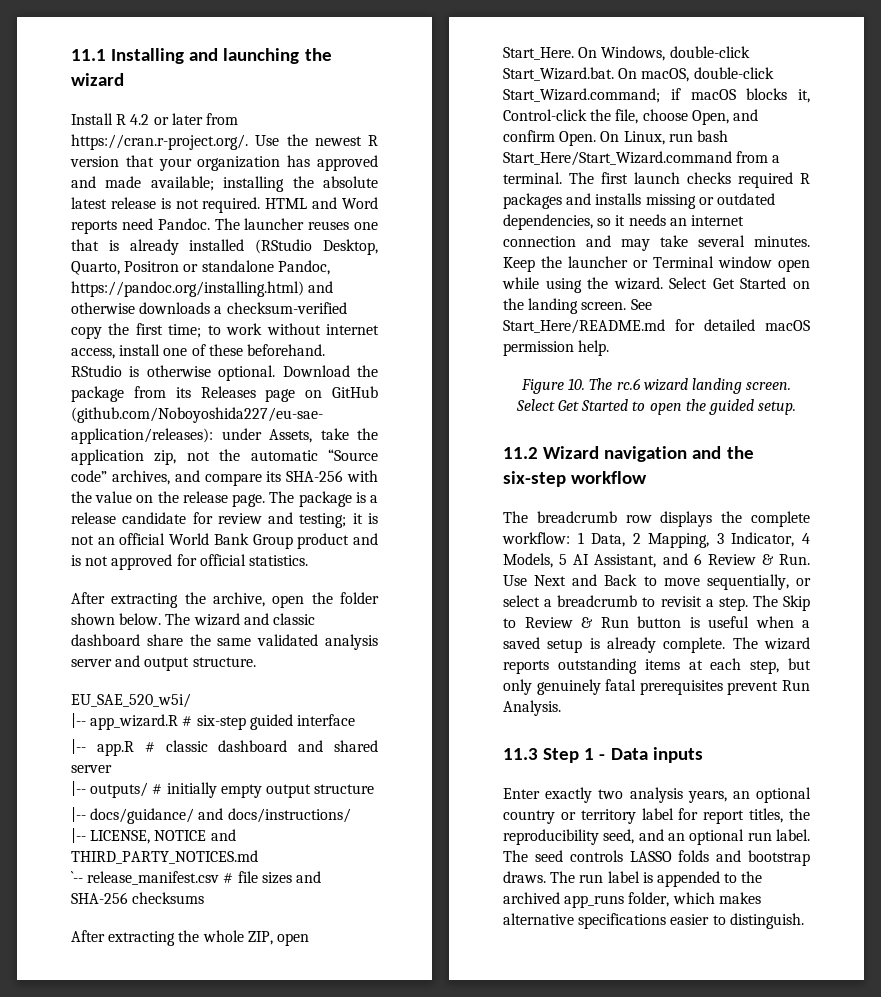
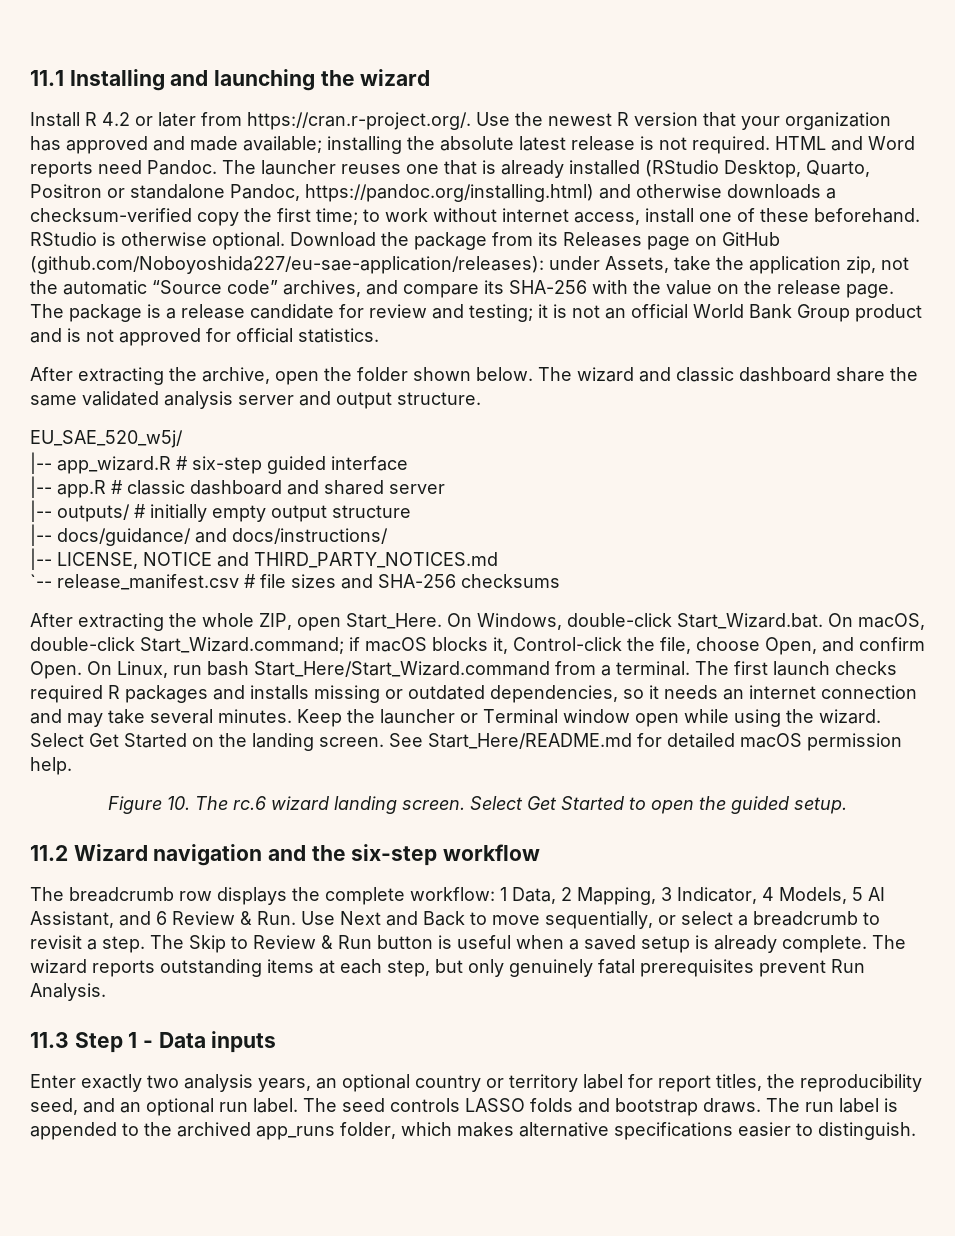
- EU_SAE_520_w5i/
+ EU_SAE_520_w5j/

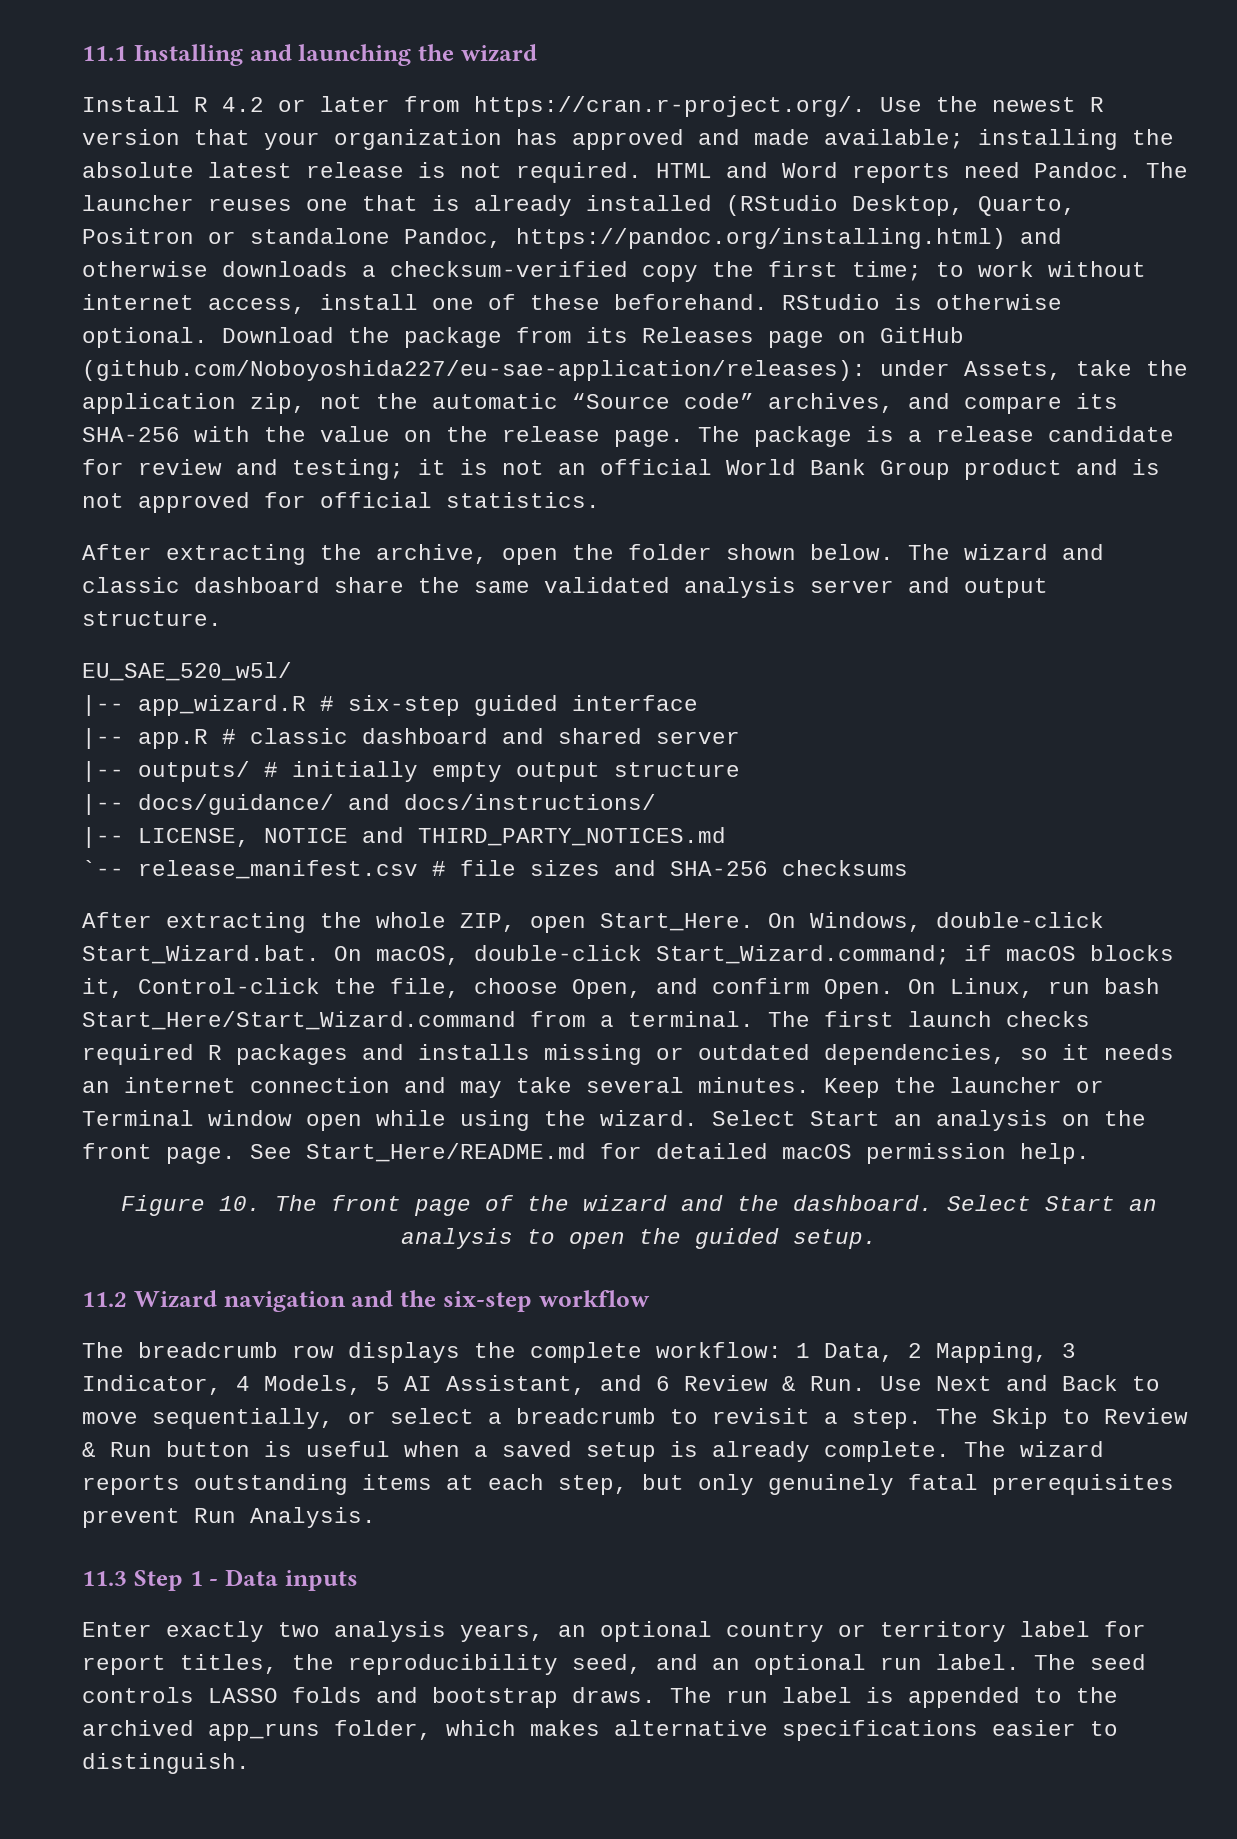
- EU_SAE_520_w5j/
+ EU_SAE_520_w5l/
- Select Get Started on the landing screen.
+ Select Start an analysis on the front page.
- Figure 10. The rc.6 wizard landing screen. Select Get Started to open the guided setup.
+ Figure 10. The front page of the wizard and the dashboard. Select Start an analysis to open the guided setup.

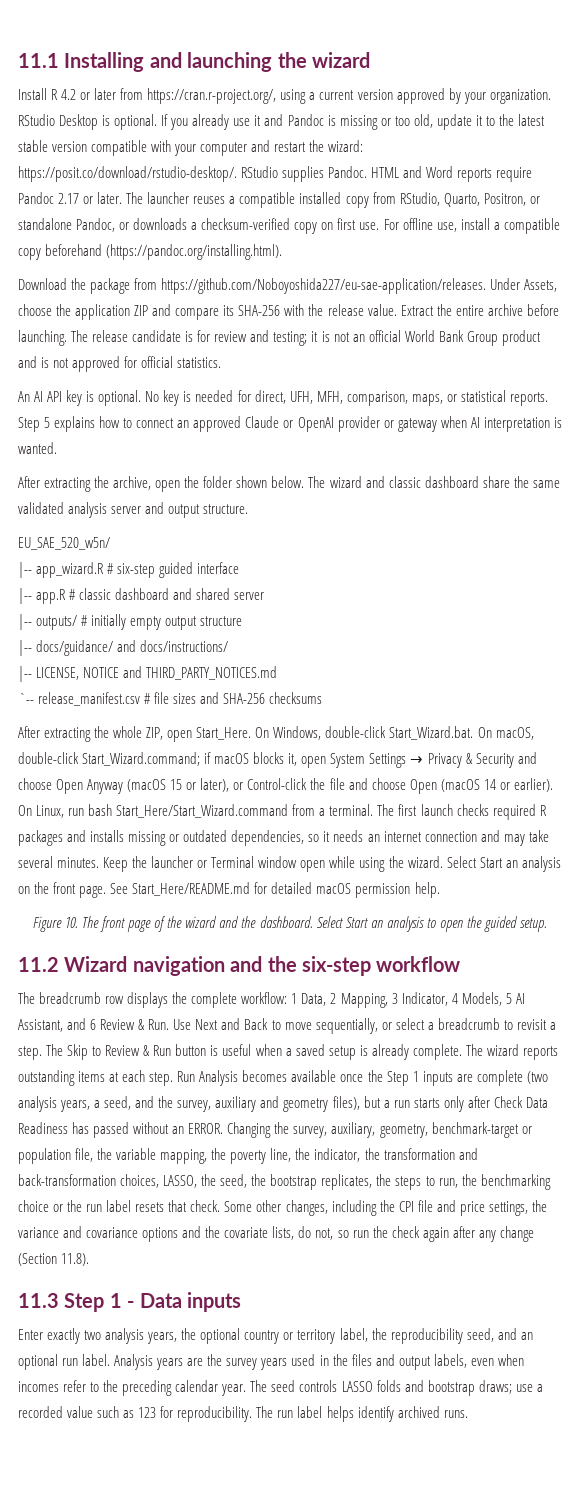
- Install R 4.2 or later from https://cran.r-project.org/. Use the newest R version that your organization has approved and made available; installing the absolute latest release is not required. HTML and Word reports need Pandoc. The launcher reuses one that is already installed (RStudio Desktop, Quarto, Positron or standalone Pandoc, https://pandoc.org/installing.html) and otherwise downloads a checksum-verified copy the first time; to work without internet access, install one of these beforehand. RStudio is otherwise optional. Download the package from its Releases page on GitHub (github.com/Noboyoshida227/eu-sae-application/releases): under Assets, take the application zip, not the automatic “Source code” archives, and compare its SHA-256 with the value on the release page. The package is a release candidate for review and testing; it is not an official World Bank Group product and is not approved for official statistics.
+ Install R 4.2 or later from https://cran.r-project.org/, using a current version approved by your organization. RStudio Desktop is optional. If you already use it and Pandoc is missing or too old, update it to the latest stable version compatible with your computer and restart the wizard: https://posit.co/download/rstudio-desktop/. RStudio supplies Pandoc. HTML and Word reports require Pandoc 2.17 or later. The launcher reuses a compatible installed copy from RStudio, Quarto, Positron, or standalone Pandoc, or downloads a checksum-verified copy on first use. For offline use, install a compatible copy beforehand (https://pandoc.org/installing.html).
+ Download the package from https://github.com/Noboyoshida227/eu-sae-application/releases. Under Assets, choose the application ZIP and compare its SHA-256 with the release value. Extract the entire archive before launching. The release candidate is for review and testing; it is not an official World Bank Group product and is not approved for official statistics.
+ An AI API key is optional. No key is needed for direct, UFH, MFH, comparison, maps, or statistical reports. Step 5 explains how to connect an approved Claude or OpenAI provider or gateway when AI interpretation is wanted.
- EU_SAE_520_w5l/
+ EU_SAE_520_w5n/
- On Windows, double-click Start_Wizard.bat. On macOS, double-click Start_Wizard.command; if macOS blocks it, Control-click the file, choose Open, and confirm Open.
+ On Windows, double-click Start_Wizard.bat. On macOS, double-click Start_Wizard.command; if macOS blocks it, open System Settings → Privacy & Security and choose Open Anyway (macOS 15 or later), or Control-click the file and choose Open (macOS 14 or earlier).
- The wizard reports outstanding items at each step, but only genuinely fatal prerequisites prevent Run Analysis.
+ The wizard reports outstanding items at each step. Run Analysis becomes available once the Step 1 inputs are complete (two analysis years, a seed, and the survey, auxiliary and geometry files), but a run starts only after Check Data Readiness has passed without an ERROR. Changing the survey, auxiliary, geometry, benchmark-target or population file, the variable mapping, the poverty line, the indicator, the transformation and back-transformation choices, LASSO, the seed, the bootstrap replicates, the steps to run, the benchmarking choice or the run label resets that check. Some other changes, including the CPI file and price settings, the variance and covariance options and the covariate lists, do not, so run the check again after any change (Section 11.8).
- Enter exactly two analysis years, an optional country or territory label for report titles, the reproducibility seed, and an optional run label.
+ Enter exactly two analysis years, the optional country or territory label, the reproducibility seed, and an optional run label.
+ Analysis years are the survey years used in the files and output labels, even when incomes refer to the preceding calendar year.
- The seed controls LASSO folds and bootstrap draws. The run label is appended to the archived app_runs folder, which makes alternative specifications easier to distinguish.
+ The seed controls LASSO folds and bootstrap draws; use a recorded value such as 123 for reproducibility. The run label helps identify archived runs.

